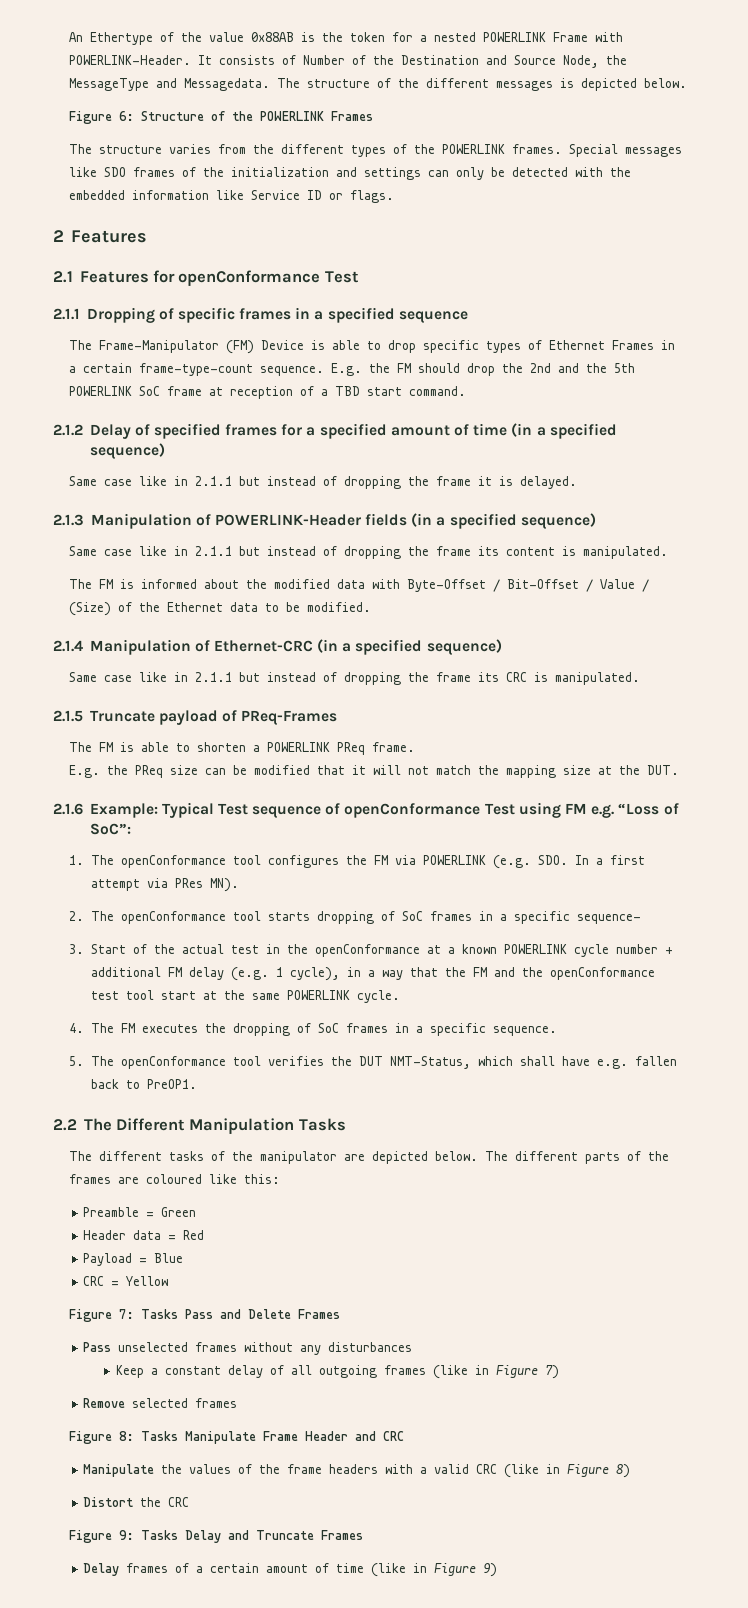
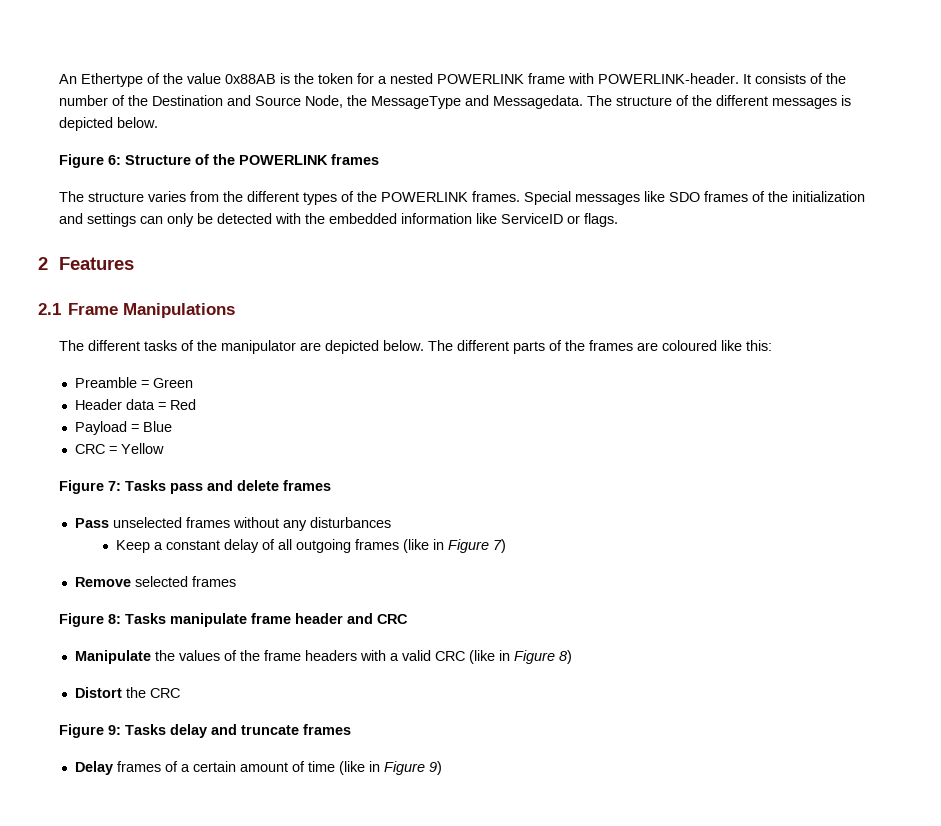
- An Ethertype of the value 0x88AB is the token for a nested POWERLINK Frame with POWERLINK-Header.
+ An Ethertype of the value 0x88AB is the token for a nested POWERLINK frame with POWERLINK-header.
- It consists of Number of the Destination and Source Node, the MessageType and Messagedata.
+ It consists of the number of the Destination and Source Node, the MessageType and Messagedata.
- Figure 6: Structure of the POWERLINK Frames
+ Figure 6: Structure of the POWERLINK frames
- Special messages like SDO frames of the initialization and settings can only be detected with the embedded information like Service ID or flags.
+ Special messages like SDO frames of the initialization and settings can only be detected with the embedded information like ServiceID or flags.
- 2.1 Features for openConformance Test
- 2.1.1 Dropping of specific frames in a specified sequence
- The Frame-Manipulator (FM) Device is able to drop specific types of Ethernet Frames in a certain frame-type-count sequence. E.g. the FM should drop the 2nd and the 5th POWERLINK SoC frame at reception of a TBD start command.
- 2.1.2 Delay of specified frames for a specified amount of time (in a specified sequence)
- Same case like in 2.1.1 but instead of dropping the frame it is delayed.
- 2.1.3 Manipulation of POWERLINK-Header fields (in a specified sequence)
- Same case like in 2.1.1 but instead of dropping the frame its content is manipulated.
- The FM is informed about the modified data with Byte-Offset / Bit-Offset / Value / (Size) of the Ethernet data to be modified.
- 2.1.4 Manipulation of Ethernet-CRC (in a specified sequence)
- Same case like in 2.1.1 but instead of dropping the frame its CRC is manipulated.
- 2.1.5 Truncate payload of PReq-Frames
- The FM is able to shorten a POWERLINK PReq frame.
- E.g. the PReq size can be modified that it will not match the mapping size at the DUT.
- 2.1.6 Example: Typical Test sequence of openConformance Test using FM e.g. “Loss of SoC”:
- 1. The openConformance tool configures the FM via POWERLINK (e.g. SDO. In a first attempt via PRes MN).
- 2. The openConformance tool starts dropping of SoC frames in a specific sequence-
- 3. Start of the actual test in the openConformance at a known POWERLINK cycle number + additional FM delay (e.g. 1 cycle), in a way that the FM and the openConformance test tool start at the same POWERLINK cycle.
- 4. The FM executes the dropping of SoC frames in a specific sequence.
- 5. The openConformance tool verifies the DUT NMT-Status, which shall have e.g. fallen back to PreOP1.
- 2.2 The Different Manipulation Tasks
+ 2.1 Frame Manipulations
- Figure 7: Tasks Pass and Delete Frames
+ Figure 7: Tasks pass and delete frames
- Figure 8: Tasks Manipulate Frame Header and CRC
+ Figure 8: Tasks manipulate frame header and CRC
- Figure 9: Tasks Delay and Truncate Frames
+ Figure 9: Tasks delay and truncate frames

